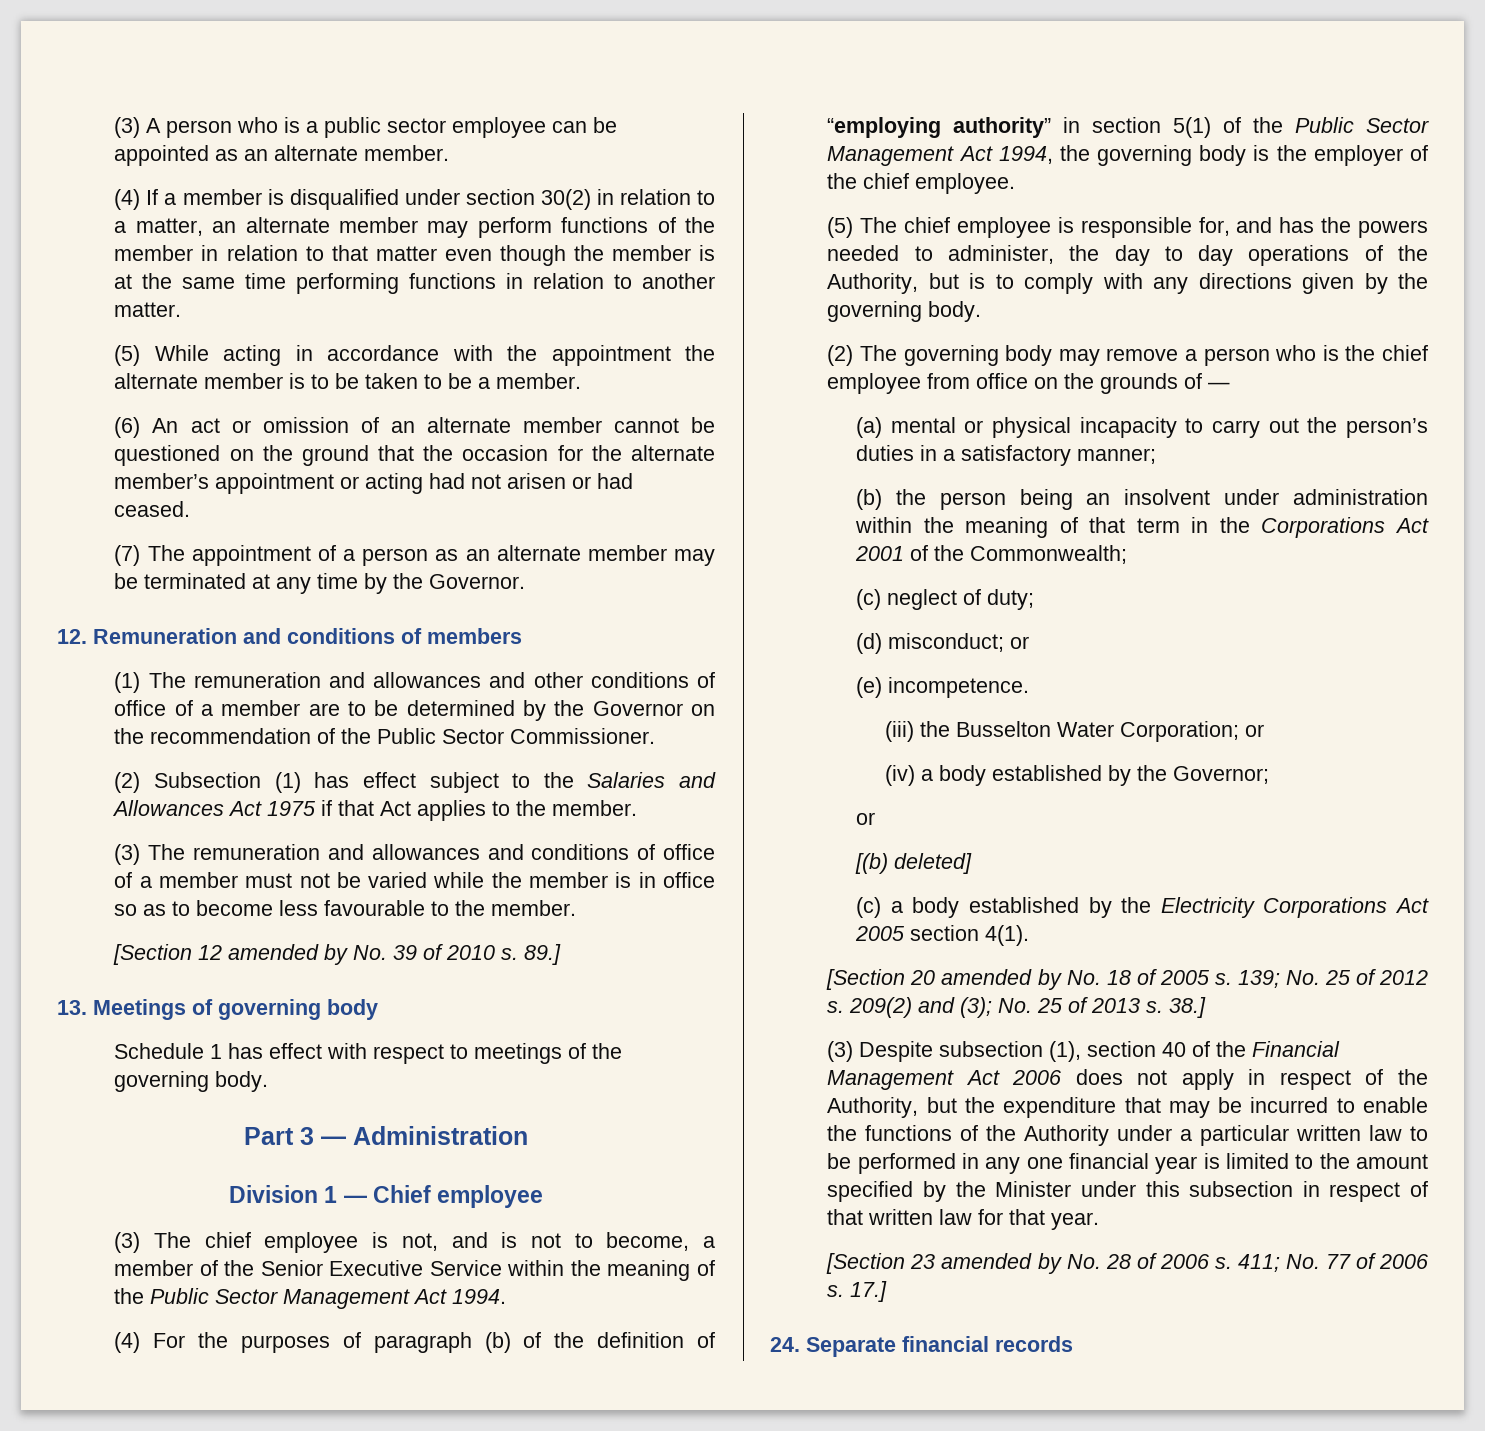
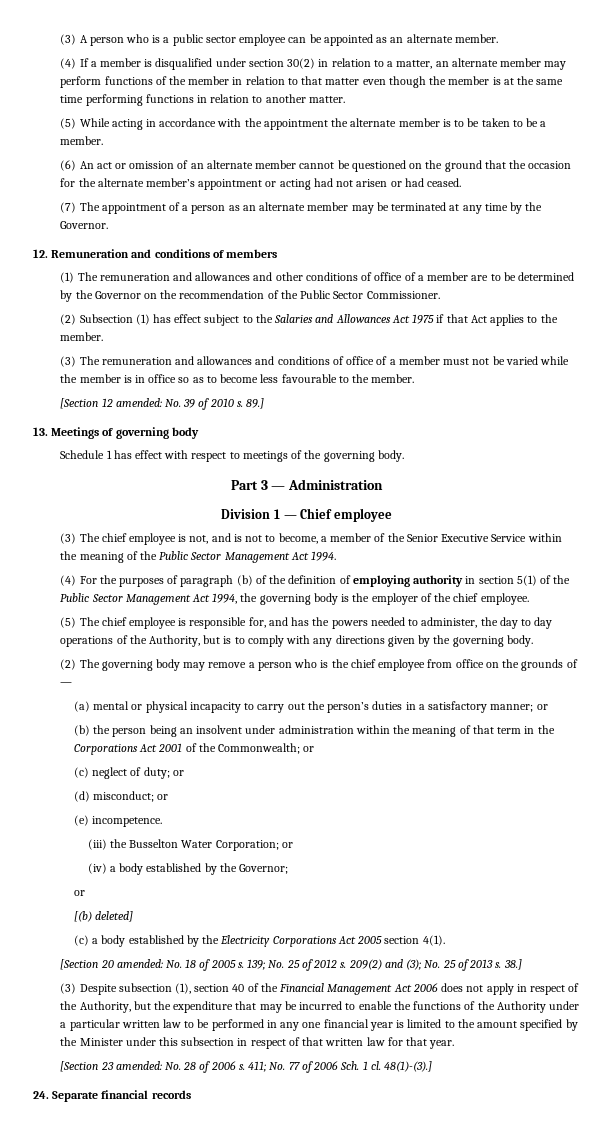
- [Section 12 amended by No. 39 of 2010 s.
+ [Section 12 amended: No. 39 of 2010 s.
- (4) For the purposes of paragraph (b) of the definition of “employing authority” in section 5(1) of the Public Sector Management Act 1994, the governing body is the employer of the chief employee.
+ (4) For the purposes of paragraph (b) of the definition of employing authority in section 5(1) of the Public Sector Management Act 1994, the governing body is the employer of the chief employee.
- (a) mental or physical incapacity to carry out the person’s duties in a satisfactory manner;
+ (a) mental or physical incapacity to carry out the person’s duties in a satisfactory manner; or
- (b) the person being an insolvent under administration within the meaning of that term in the Corporations Act 2001 of the Commonwealth;
+ (b) the person being an insolvent under administration within the meaning of that term in the Corporations Act 2001 of the Commonwealth; or
- (c) neglect of duty;
+ (c) neglect of duty; or
- [Section 20 amended by No. 18 of 2005 s.
+ [Section 20 amended: No. 18 of 2005 s.
- [Section 23 amended by No. 28 of 2006 s.
+ [Section 23 amended: No. 28 of 2006 s.
- 411; No. 77 of 2006 s. 17.]
+ 411; No. 77 of 2006 Sch. 1 cl. 48(1)-(3).]

